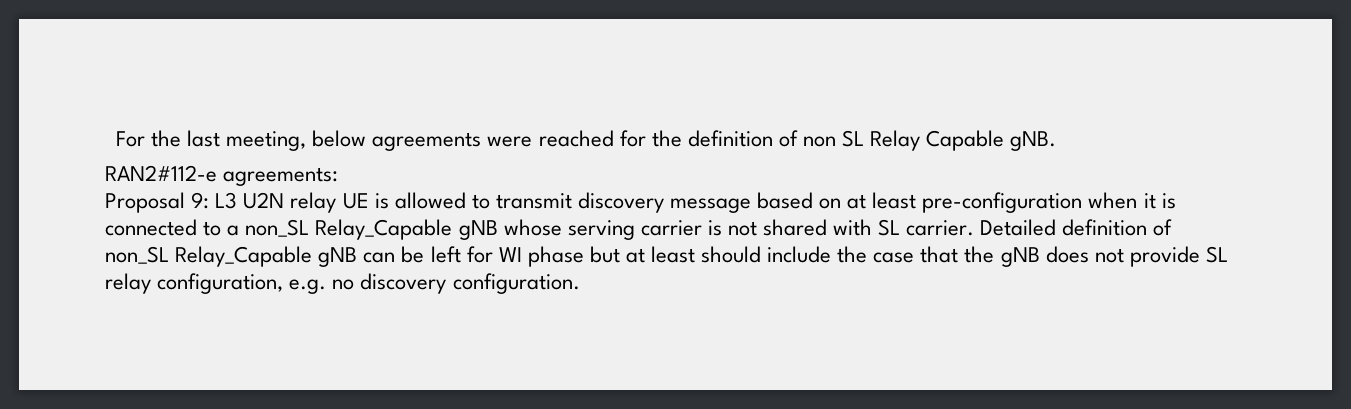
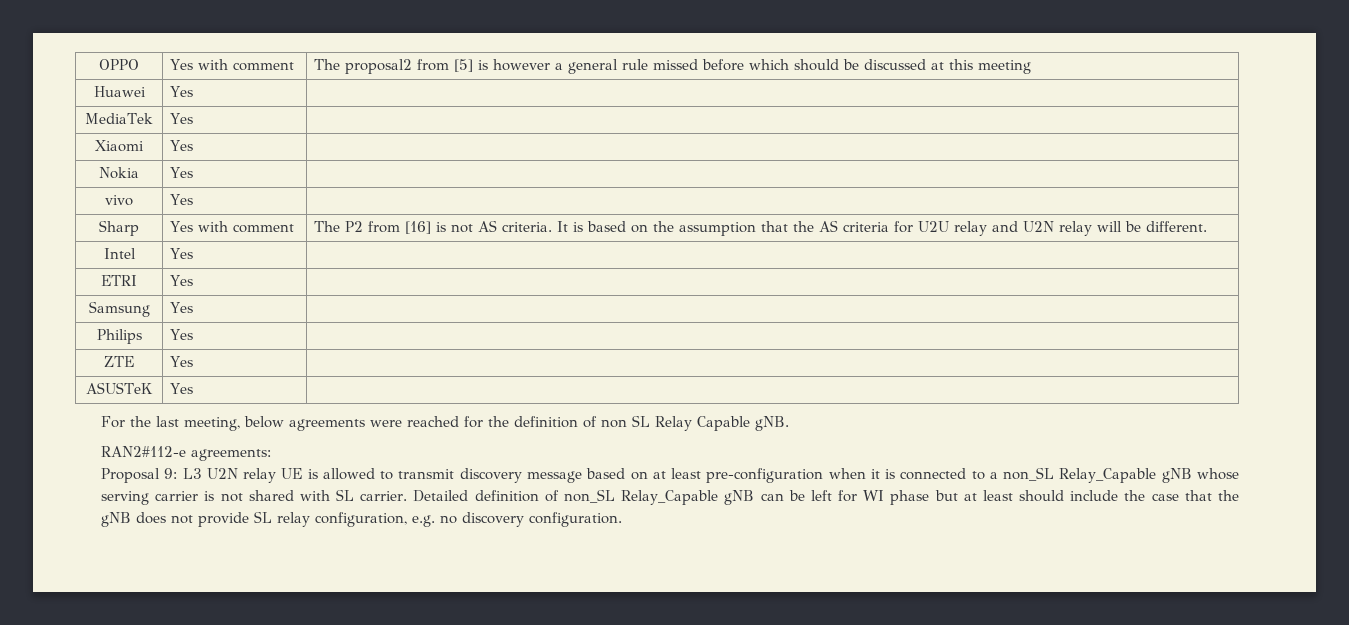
+ OPPO | Yes with comment | The proposal2 from [5] is however a general rule missed before which should be discussed at this meeting
+ Huawei | Yes |
+ MediaTek | Yes |
+ Xiaomi | Yes |
+ Nokia | Yes |
+ vivo | Yes |
+ Sharp | Yes with comment | The P2 from [16] is not AS criteria. It is based on the assumption that the AS criteria for U2U relay and U2N relay will be different.
+ Intel | Yes |
+ ETRI | Yes |
+ Samsung | Yes |
+ Philips | Yes |
+ ZTE | Yes |
+ ASUSTeK | Yes |

